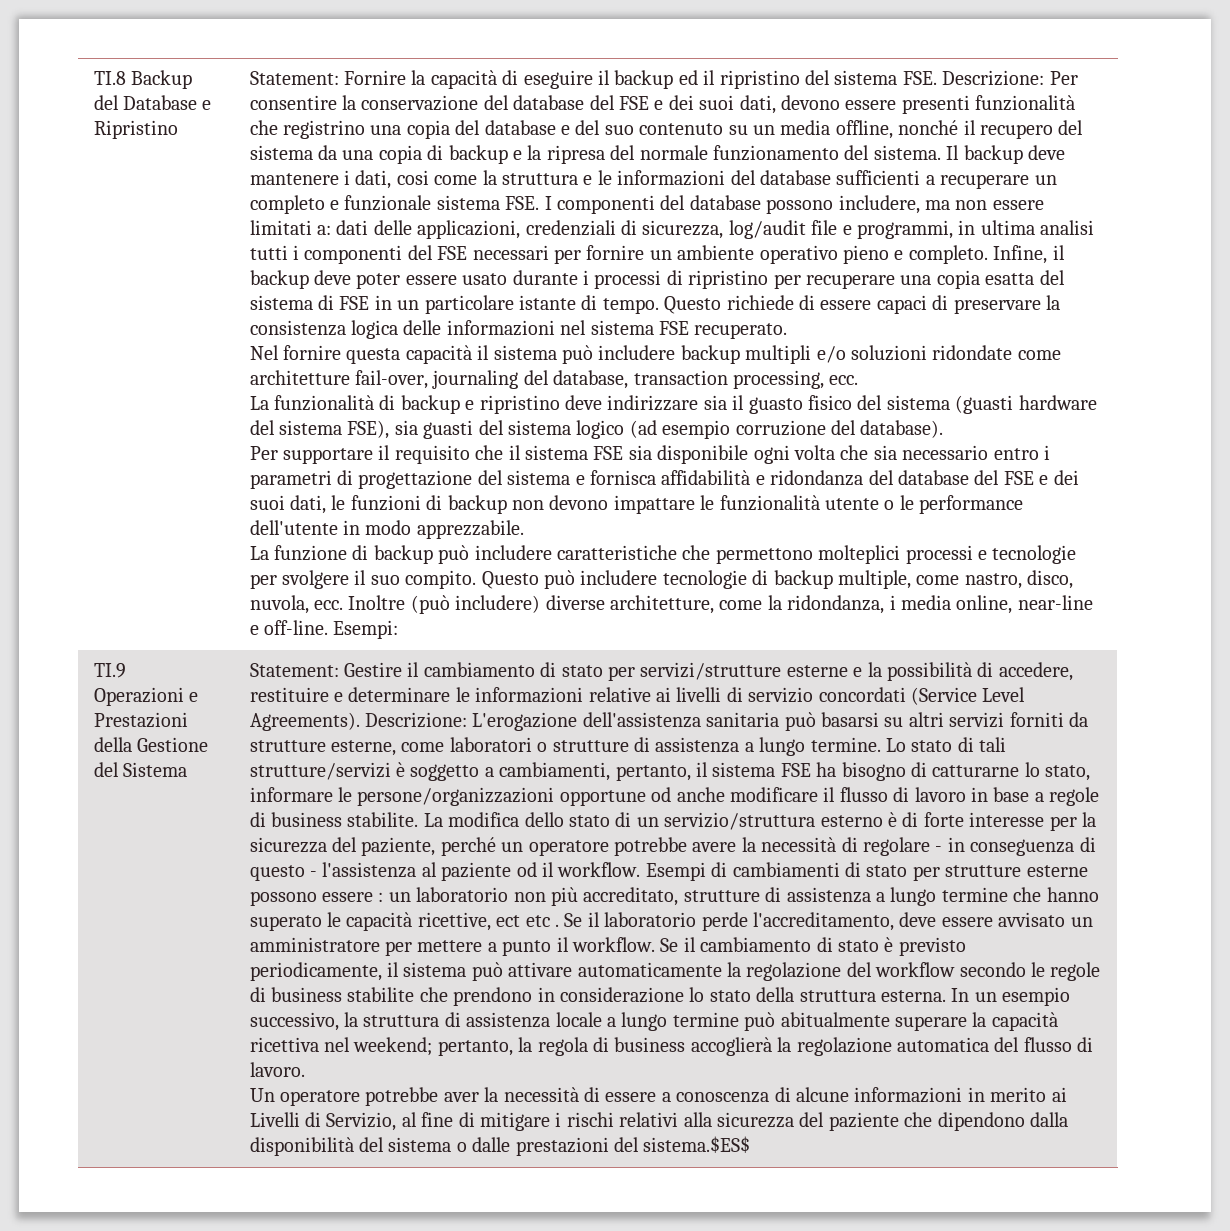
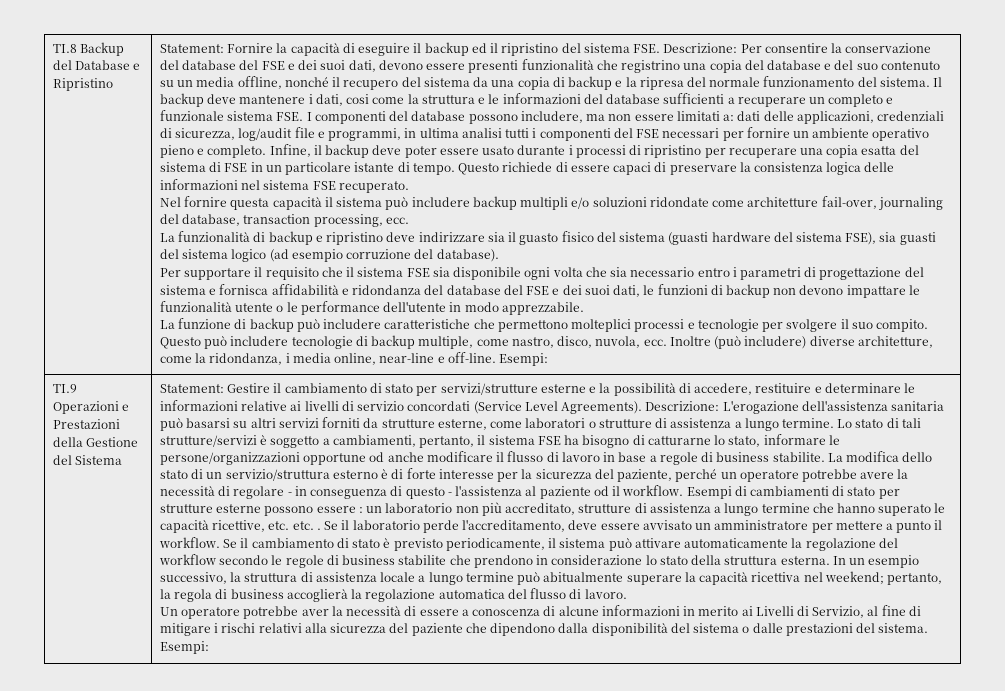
- Esempi di cambiamenti di stato per strutture esterne possono essere : un laboratorio non più accreditato, strutture di assistenza a lungo termine che hanno superato le capacità ricettive, ect etc .
+ Esempi di cambiamenti di stato per strutture esterne possono essere : un laboratorio non più accreditato, strutture di assistenza a lungo termine che hanno superato le capacità ricettive, etc. etc. .
- Un operatore potrebbe aver la necessità di essere a conoscenza di alcune informazioni in merito ai Livelli di Servizio, al fine di mitigare i rischi relativi alla sicurezza del paziente che dipendono dalla disponibilità del sistema o dalle prestazioni del sistema.$ES$
+ Un operatore potrebbe aver la necessità di essere a conoscenza di alcune informazioni in merito ai Livelli di Servizio, al fine di mitigare i rischi relativi alla sicurezza del paziente che dipendono dalla disponibilità del sistema o dalle prestazioni del sistema. Esempi:

